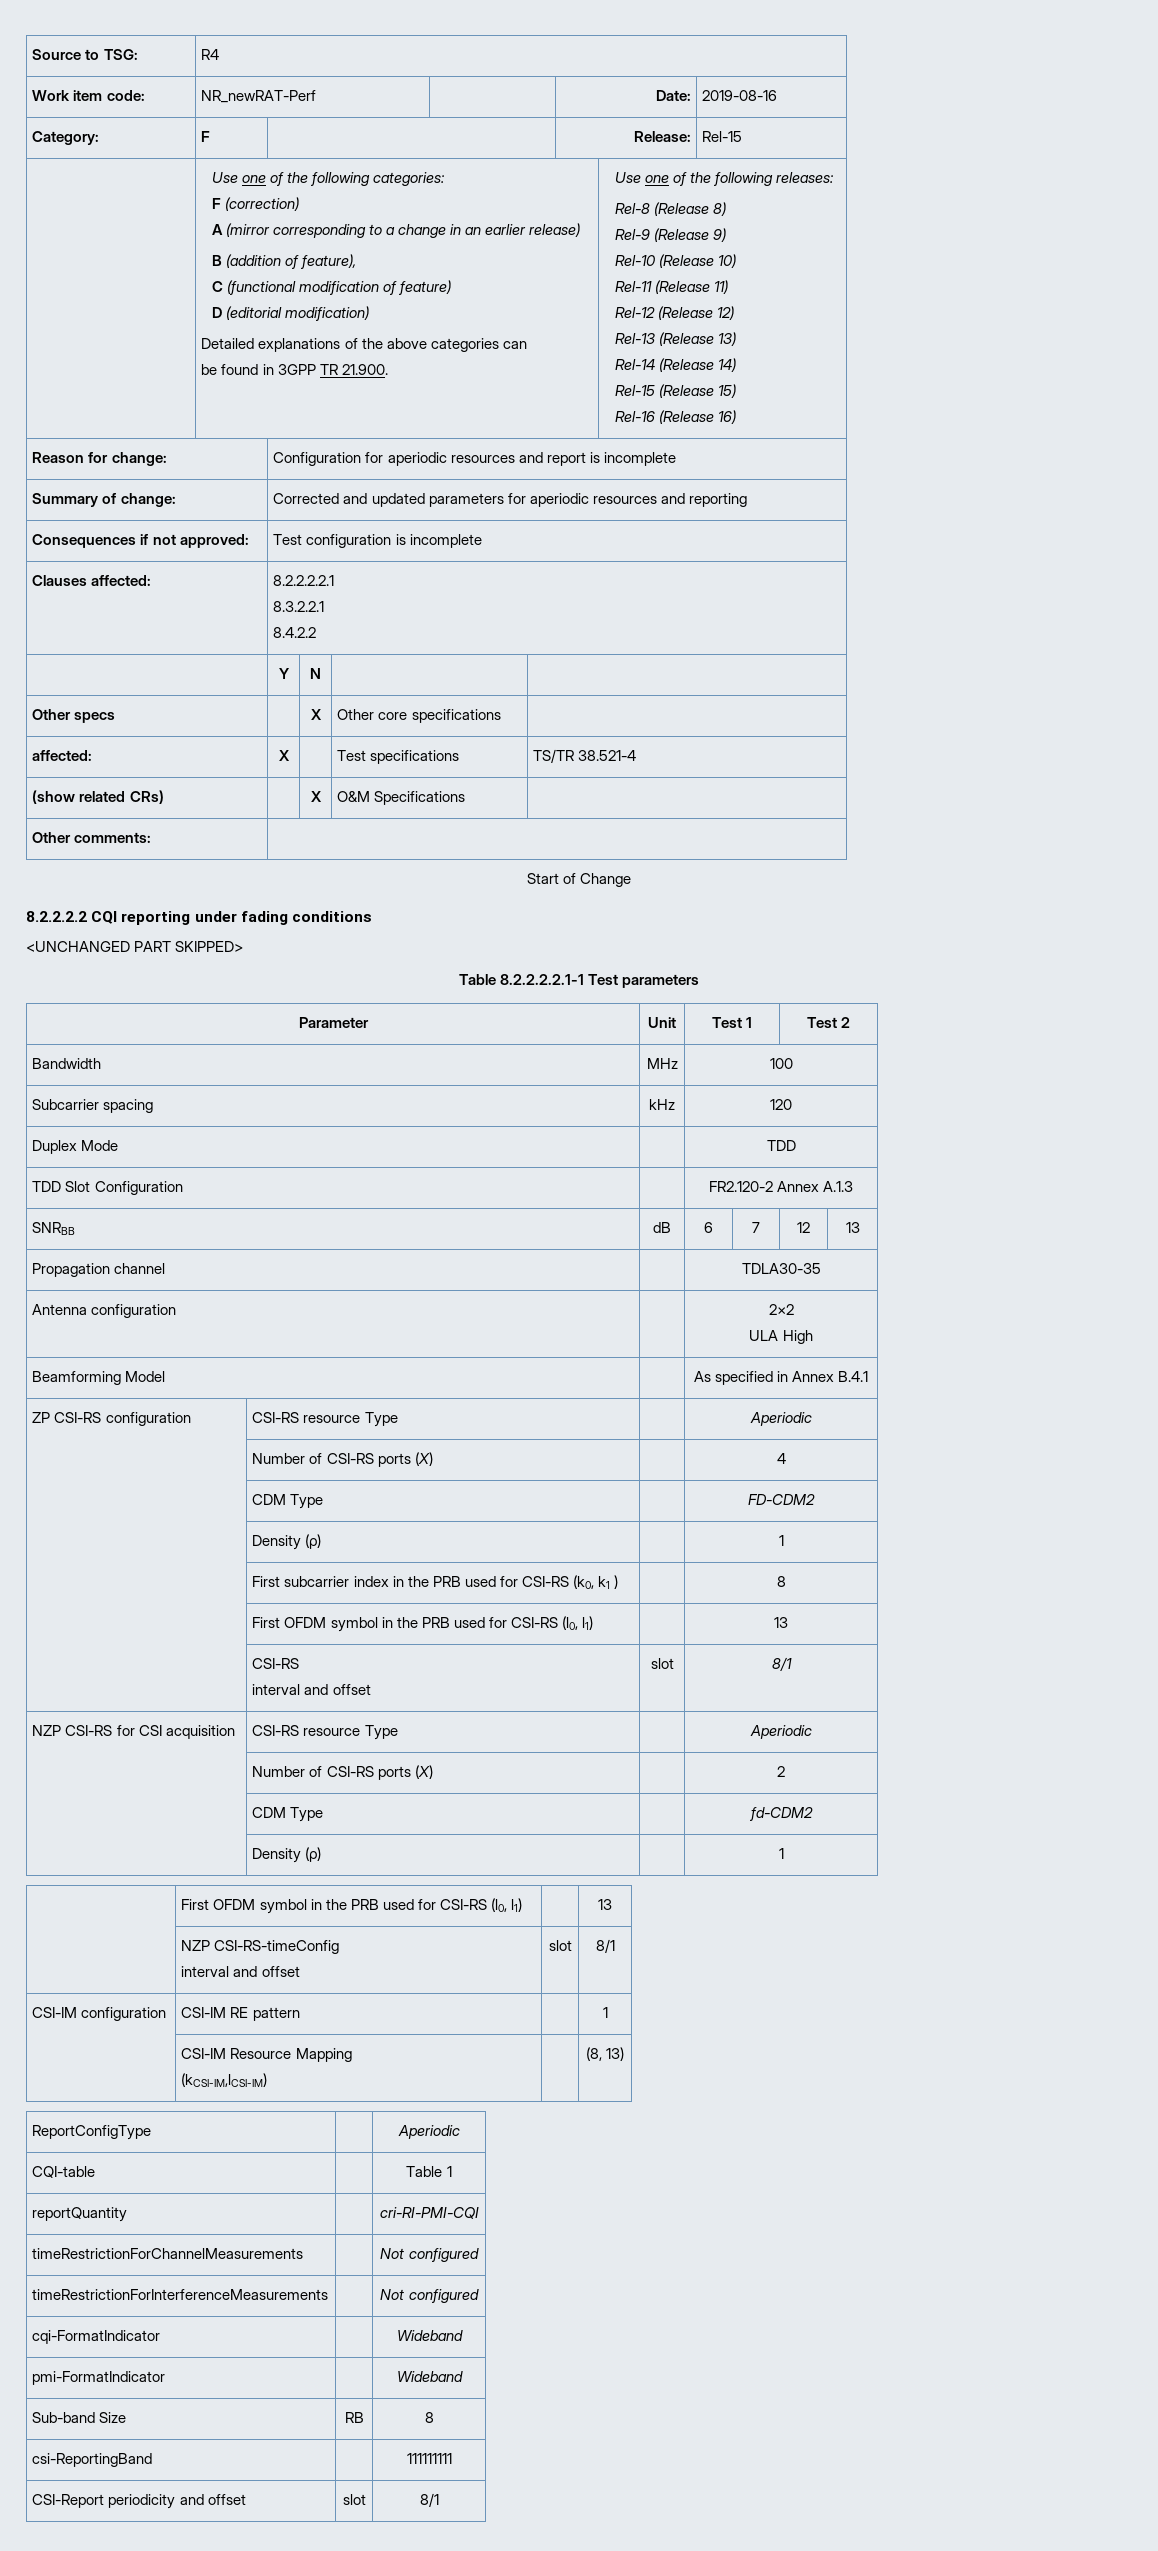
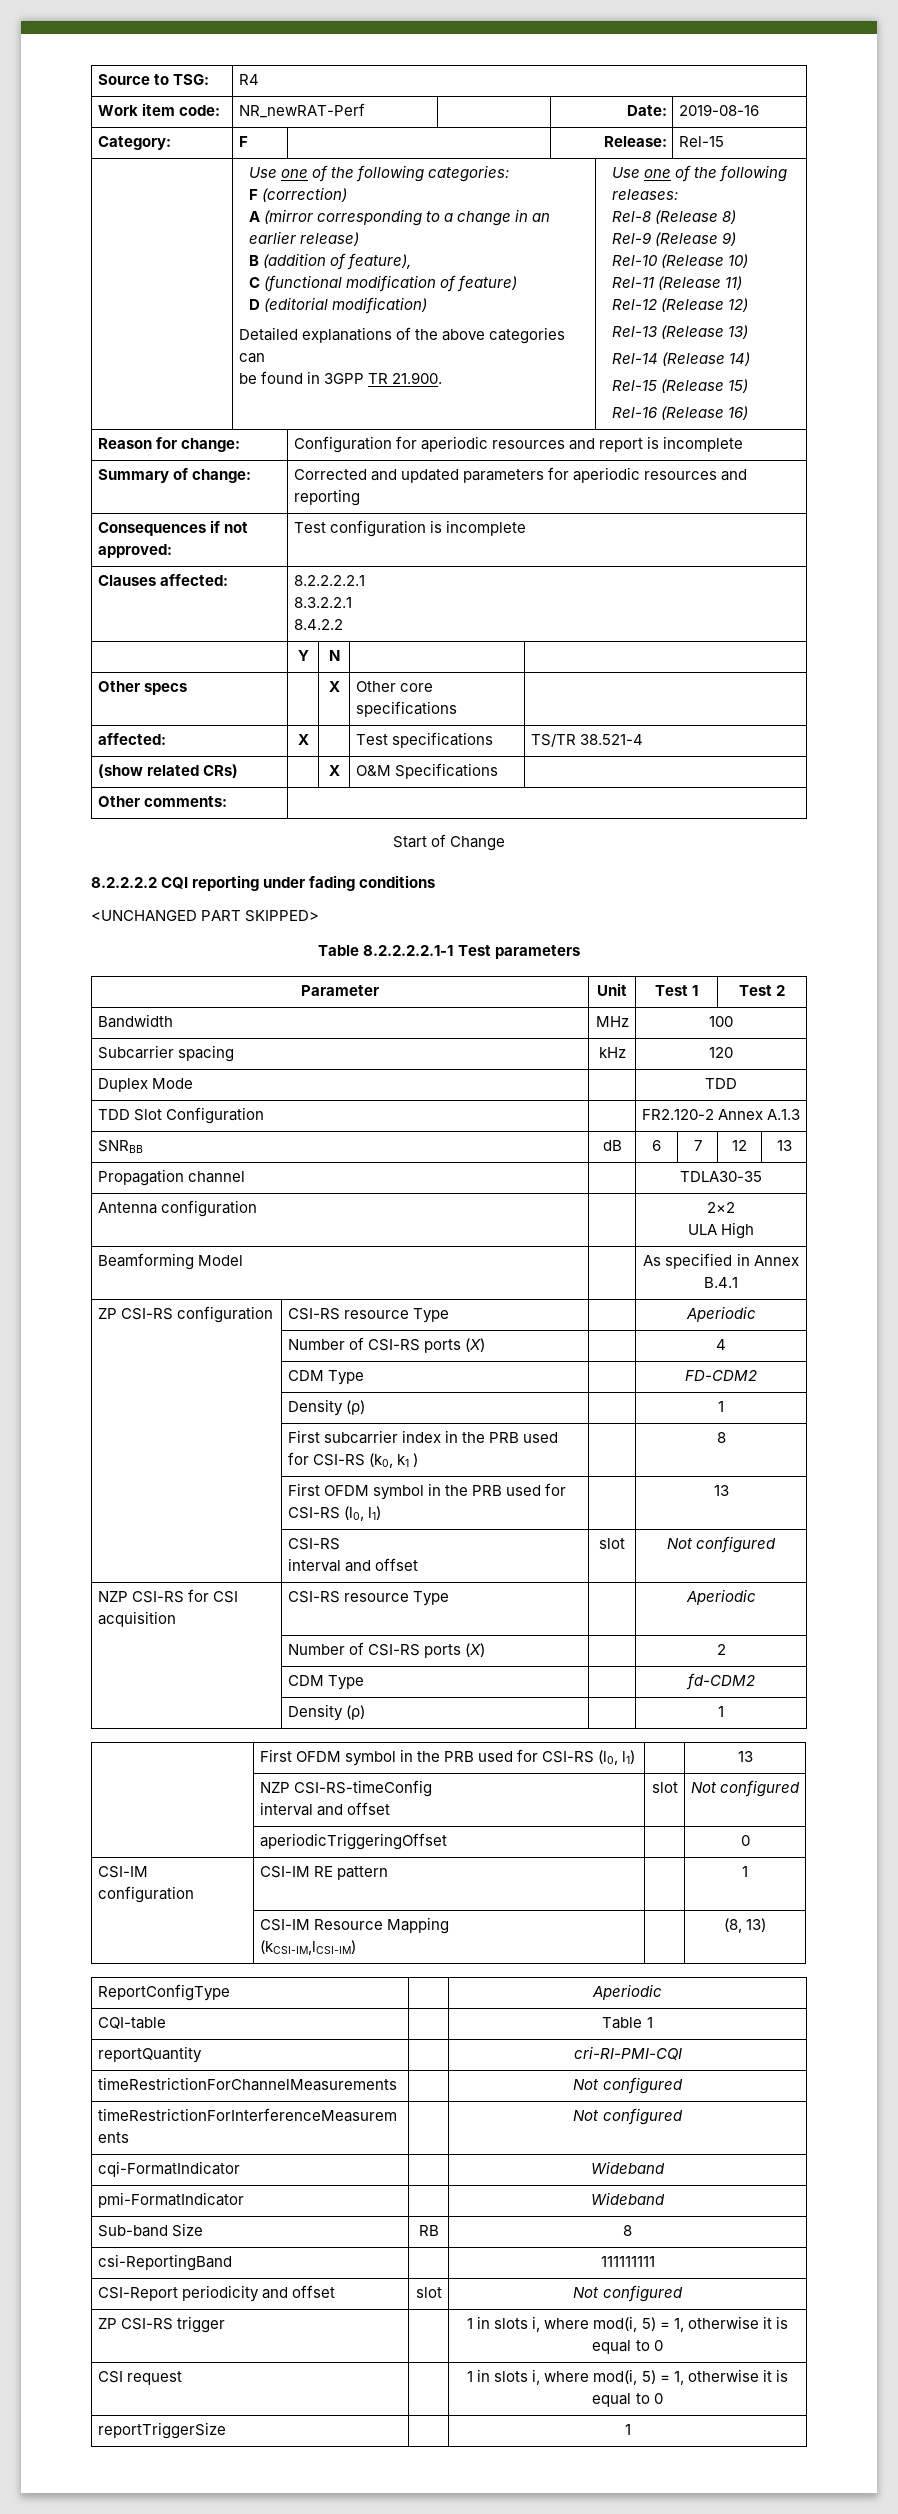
  | First subcarrier index in the PRB used for CSI-RS (k0, k1 ) | | 8
  | First OFDM symbol in the PRB used for CSI-RS (l0, l1) | | 13
  | CSI-RS
- interval and offset | slot | 8/1
+ interval and offset | slot | Not configured
  | NZP CSI-RS-timeConfig
- interval and offset | slot | 8/1
+ interval and offset | slot | Not configured
+ | aperiodicTriggeringOffset | | 0
- CSI-Report periodicity and offset | slot | 8/1
+ CSI-Report periodicity and offset | slot | Not configured
+ ZP CSI-RS trigger | | 1 in slots i, where mod(i, 5) = 1, otherwise it is equal to 0
+ CSI request | | 1 in slots i, where mod(i, 5) = 1, otherwise it is equal to 0
+ reportTriggerSize | | 1

